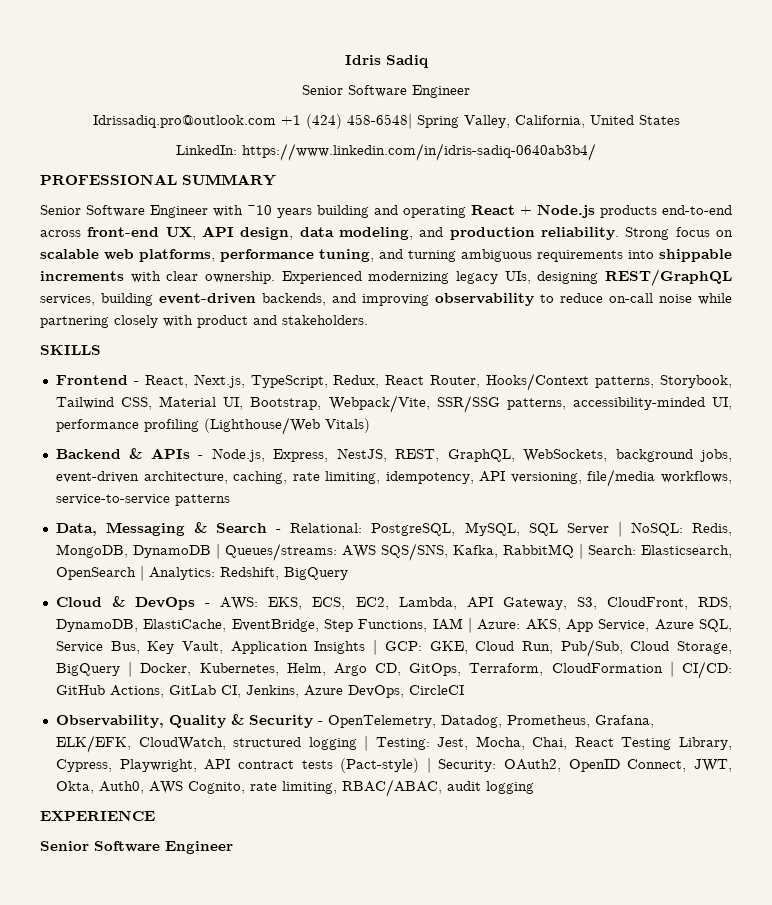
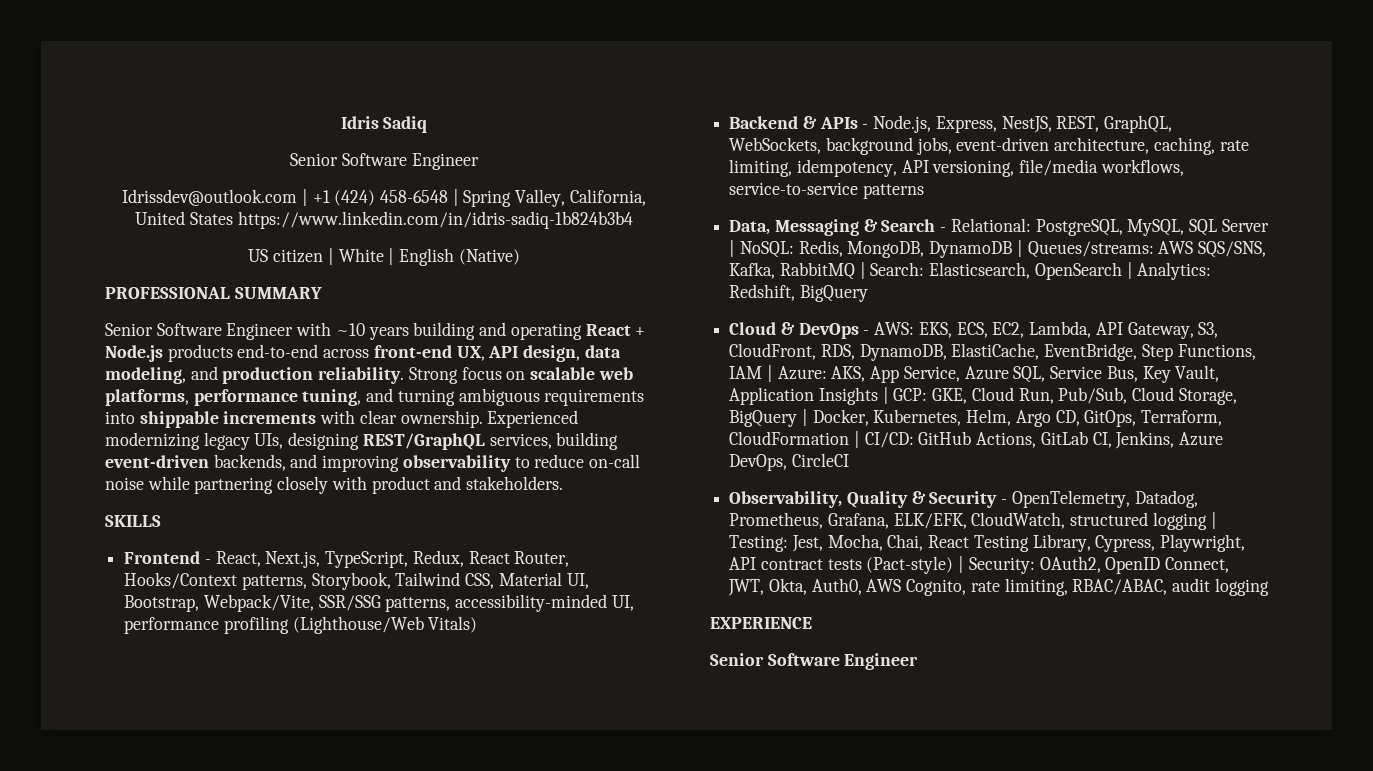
- Idrissadiq.pro@outlook.com +1 (424) 458-6548| Spring Valley, California, United States
- LinkedIn: https://www.linkedin.com/in/idris-sadiq-0640ab3b4/
+ Idrissdev@outlook.com | +1 (424) 458-6548 | Spring Valley, California, United States https://www.linkedin.com/in/idris-sadiq-1b824b3b4
+ US citizen | White | English (Native)

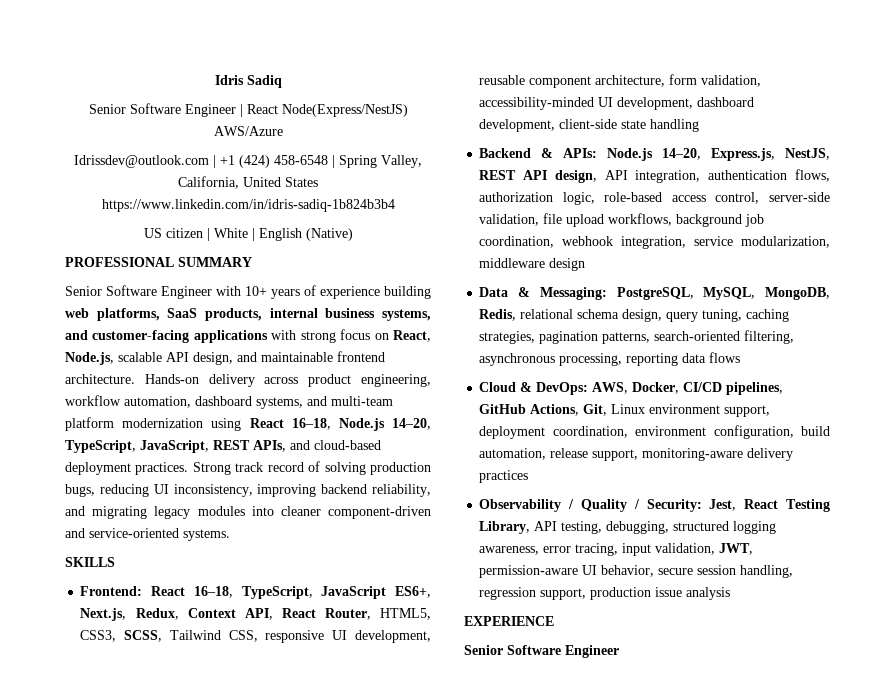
  Idris Sadiq
- Senior Software Engineer
+ Senior Software Engineer | React Node(Express/NestJS) AWS/Azure
- Senior Software Engineer with ~10 years building and operating React + Node.js products end-to-end across front-end UX, API design, data modeling, and production reliability. Strong focus on scalable web platforms, performance tuning, and turning ambiguous requirements into shippable increments with clear ownership. Experienced modernizing legacy UIs, designing REST/GraphQL services, building event-driven backends, and improving observability to reduce on-call noise while partnering closely with product and stakeholders.
+ Senior Software Engineer with 10+ years of experience building web platforms, SaaS products, internal business systems, and customer-facing applications with strong focus on React, Node.js, scalable API design, and maintainable frontend architecture. Hands-on delivery across product engineering, workflow automation, dashboard systems, and multi-team platform modernization using React 16–18, Node.js 14–20, TypeScript, JavaScript, REST APIs, and cloud-based deployment practices. Strong track record of solving production bugs, reducing UI inconsistency, improving backend reliability, and migrating legacy modules into cleaner component-driven and service-oriented systems.
  SKILLS
- Frontend - React, Next.js, TypeScript, Redux, React Router, Hooks/Context patterns, Storybook, Tailwind CSS, Material UI, Bootstrap, Webpack/Vite, SSR/SSG patterns, accessibility-minded UI, performance profiling (Lighthouse/Web Vitals)
- Backend & APIs - Node.js, Express, NestJS, REST, GraphQL, WebSockets, background jobs, event-driven architecture, caching, rate limiting, idempotency, API versioning, file/media workflows, service-to-service patterns
- Data, Messaging & Search - Relational: PostgreSQL, MySQL, SQL Server | NoSQL: Redis, MongoDB, DynamoDB | Queues/streams: AWS SQS/SNS, Kafka, RabbitMQ | Search: Elasticsearch, OpenSearch | Analytics: Redshift, BigQuery
- Cloud & DevOps - AWS: EKS, ECS, EC2, Lambda, API Gateway, S3, CloudFront, RDS, DynamoDB, ElastiCache, EventBridge, Step Functions, IAM | Azure: AKS, App Service, Azure SQL, Service Bus, Key Vault, Application Insights | GCP: GKE, Cloud Run, Pub/Sub, Cloud Storage, BigQuery | Docker, Kubernetes, Helm, Argo CD, GitOps, Terraform, CloudFormation | CI/CD: GitHub Actions, GitLab CI, Jenkins, Azure DevOps, CircleCI
- Observability, Quality & Security - OpenTelemetry, Datadog, Prometheus, Grafana, ELK/EFK, CloudWatch, structured logging | Testing: Jest, Mocha, Chai, React Testing Library, Cypress, Playwright, API contract tests (Pact-style) | Security: OAuth2, OpenID Connect, JWT, Okta, Auth0, AWS Cognito, rate limiting, RBAC/ABAC, audit logging
+ Frontend: React 16–18, TypeScript, JavaScript ES6+, Next.js, Redux, Context API, React Router, HTML5, CSS3, SCSS, Tailwind CSS, responsive UI development, reusable component architecture, form validation, accessibility-minded UI development, dashboard development, client-side state handling
+ Backend & APIs: Node.js 14–20, Express.js, NestJS, REST API design, API integration, authentication flows, authorization logic, role-based access control, server-side validation, file upload workflows, background job coordination, webhook integration, service modularization, middleware design
+ Data & Messaging: PostgreSQL, MySQL, MongoDB, Redis, relational schema design, query tuning, caching strategies, pagination patterns, search-oriented filtering, asynchronous processing, reporting data flows
+ Cloud & DevOps: AWS, Docker, CI/CD pipelines, GitHub Actions, Git, Linux environment support, deployment coordination, environment configuration, build automation, release support, monitoring-aware delivery practices
+ Observability / Quality / Security: Jest, React Testing Library, API testing, debugging, structured logging awareness, error tracing, input validation, JWT, permission-aware UI behavior, secure session handling, regression support, production issue analysis

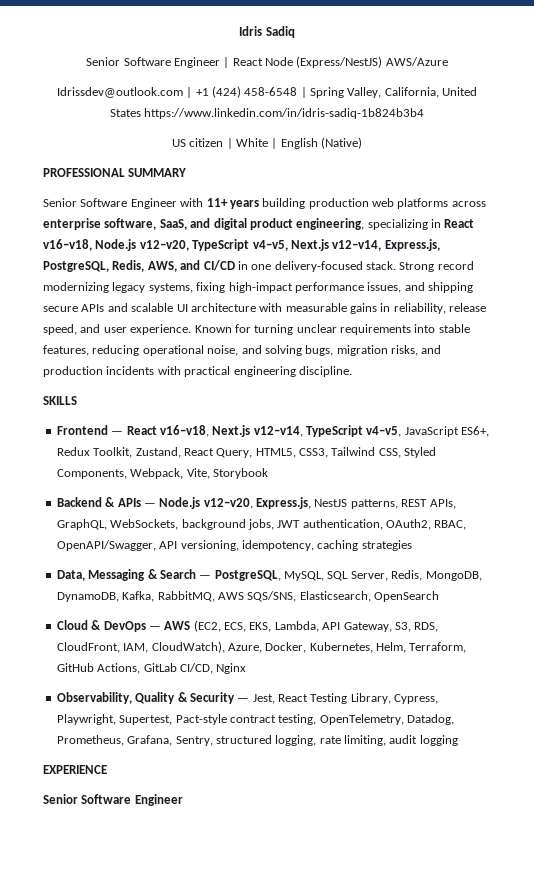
- Senior Software Engineer | React Node(Express/NestJS) AWS/Azure
+ Senior Software Engineer | React Node (Express/NestJS) AWS/Azure
- Senior Software Engineer with 10+ years of experience building web platforms, SaaS products, internal business systems, and customer-facing applications with strong focus on React, Node.js, scalable API design, and maintainable frontend architecture. Hands-on delivery across product engineering, workflow automation, dashboard systems, and multi-team platform modernization using React 16–18, Node.js 14–20, TypeScript, JavaScript, REST APIs, and cloud-based deployment practices. Strong track record of solving production bugs, reducing UI inconsistency, improving backend reliability, and migrating legacy modules into cleaner component-driven and service-oriented systems.
+ Senior Software Engineer with 11+ years building production web platforms across enterprise software, SaaS, and digital product engineering, specializing in React v16–v18, Node.js v12–v20, TypeScript v4–v5, Next.js v12–v14, Express.js, PostgreSQL, Redis, AWS, and CI/CD in one delivery-focused stack. Strong record modernizing legacy systems, fixing high-impact performance issues, and shipping secure APIs and scalable UI architecture with measurable gains in reliability, release speed, and user experience. Known for turning unclear requirements into stable features, reducing operational noise, and solving bugs, migration risks, and production incidents with practical engineering discipline.
  SKILLS
- Frontend: React 16–18, TypeScript, JavaScript ES6+, Next.js, Redux, Context API, React Router, HTML5, CSS3, SCSS, Tailwind CSS, responsive UI development, reusable component architecture, form validation, accessibility-minded UI development, dashboard development, client-side state handling
- Backend & APIs: Node.js 14–20, Express.js, NestJS, REST API design, API integration, authentication flows, authorization logic, role-based access control, server-side validation, file upload workflows, background job coordination, webhook integration, service modularization, middleware design
- Data & Messaging: PostgreSQL, MySQL, MongoDB, Redis, relational schema design, query tuning, caching strategies, pagination patterns, search-oriented filtering, asynchronous processing, reporting data flows
- Cloud & DevOps: AWS, Docker, CI/CD pipelines, GitHub Actions, Git, Linux environment support, deployment coordination, environment configuration, build automation, release support, monitoring-aware delivery practices
- Observability / Quality / Security: Jest, React Testing Library, API testing, debugging, structured logging awareness, error tracing, input validation, JWT, permission-aware UI behavior, secure session handling, regression support, production issue analysis
+ Frontend — React v16–v18, Next.js v12–v14, TypeScript v4–v5, JavaScript ES6+, Redux Toolkit, Zustand, React Query, HTML5, CSS3, Tailwind CSS, Styled Components, Webpack, Vite, Storybook
+ Backend & APIs — Node.js v12–v20, Express.js, NestJS patterns, REST APIs, GraphQL, WebSockets, background jobs, JWT authentication, OAuth2, RBAC, OpenAPI/Swagger, API versioning, idempotency, caching strategies
+ Data, Messaging & Search — PostgreSQL, MySQL, SQL Server, Redis, MongoDB, DynamoDB, Kafka, RabbitMQ, AWS SQS/SNS, Elasticsearch, OpenSearch
+ Cloud & DevOps — AWS (EC2, ECS, EKS, Lambda, API Gateway, S3, RDS, CloudFront, IAM, CloudWatch), Azure, Docker, Kubernetes, Helm, Terraform, GitHub Actions, GitLab CI/CD, Nginx
+ Observability, Quality & Security — Jest, React Testing Library, Cypress, Playwright, Supertest, Pact-style contract testing, OpenTelemetry, Datadog, Prometheus, Grafana, Sentry, structured logging, rate limiting, audit logging

